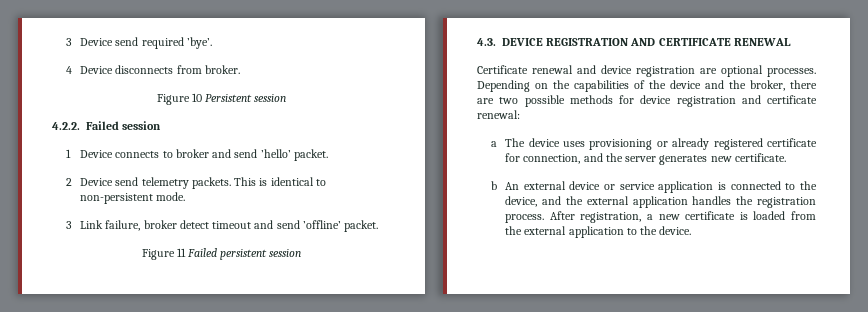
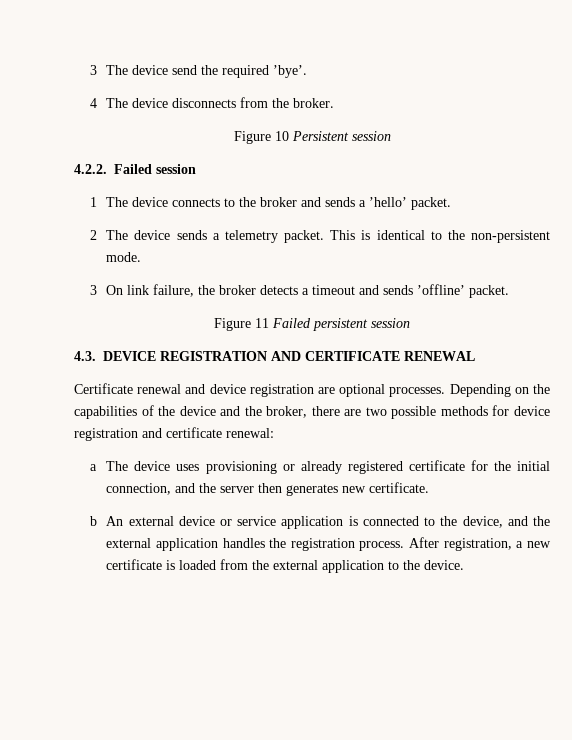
- 3 Device send required ’bye’.
+ 3 The device send the required ’bye’.
- 4 Device disconnects from broker.
+ 4 The device disconnects from the broker.
- 1 Device connects to broker and send ’hello’ packet.
+ 1 The device connects to the broker and sends a ’hello’ packet.
- 2 Device send telemetry packets.
+ 2 The device sends a telemetry packet.
- This is identical to non-persistent mode.
+ This is identical to the non-persistent mode.
- 3 Link failure, broker detect timeout and send ’offline’ packet.
+ 3 On link failure, the broker detects a timeout and sends ’offline’ packet.
- a The device uses provisioning or already registered certificate for connection, and the server generates new certificate.
+ a The device uses provisioning or already registered certificate for the initial connection, and the server then generates new certificate.

